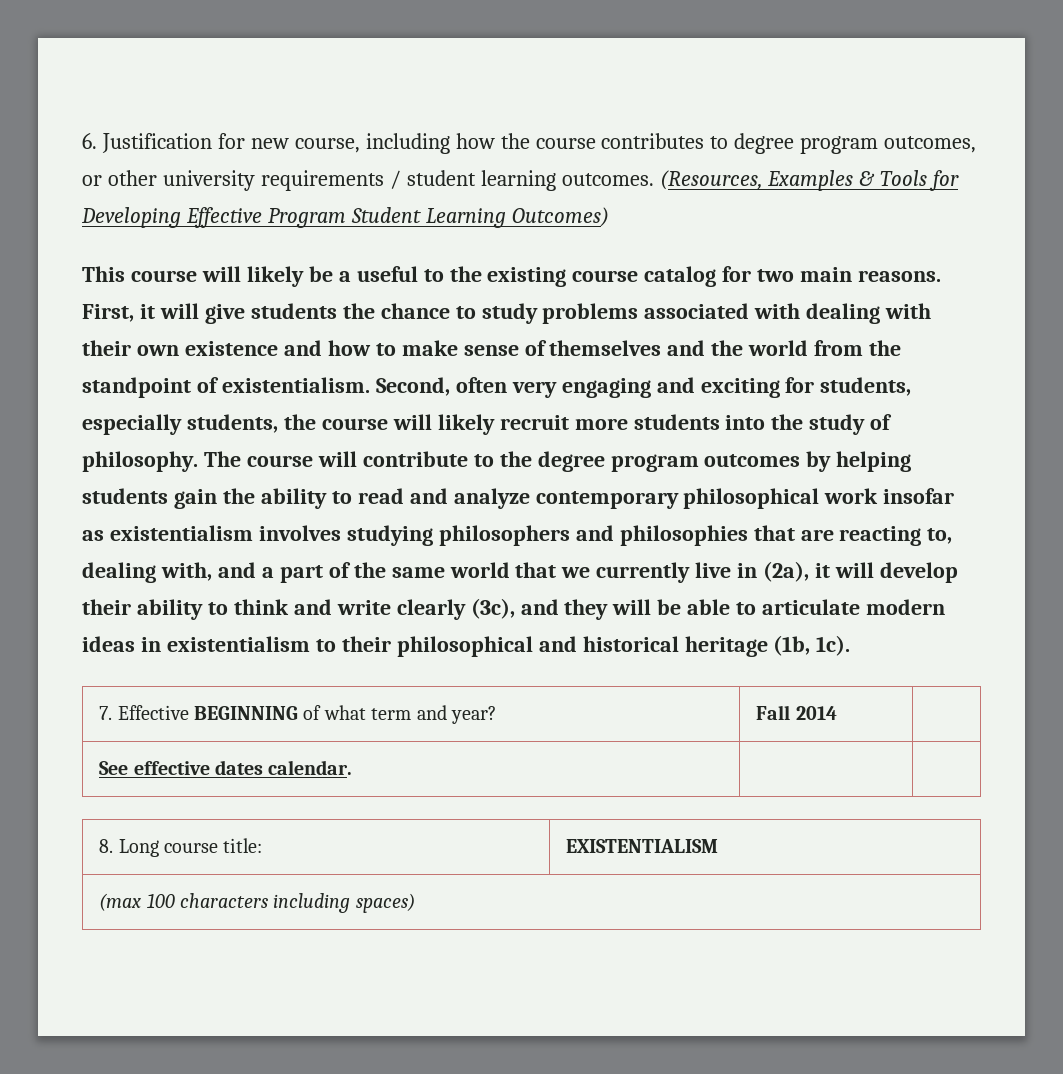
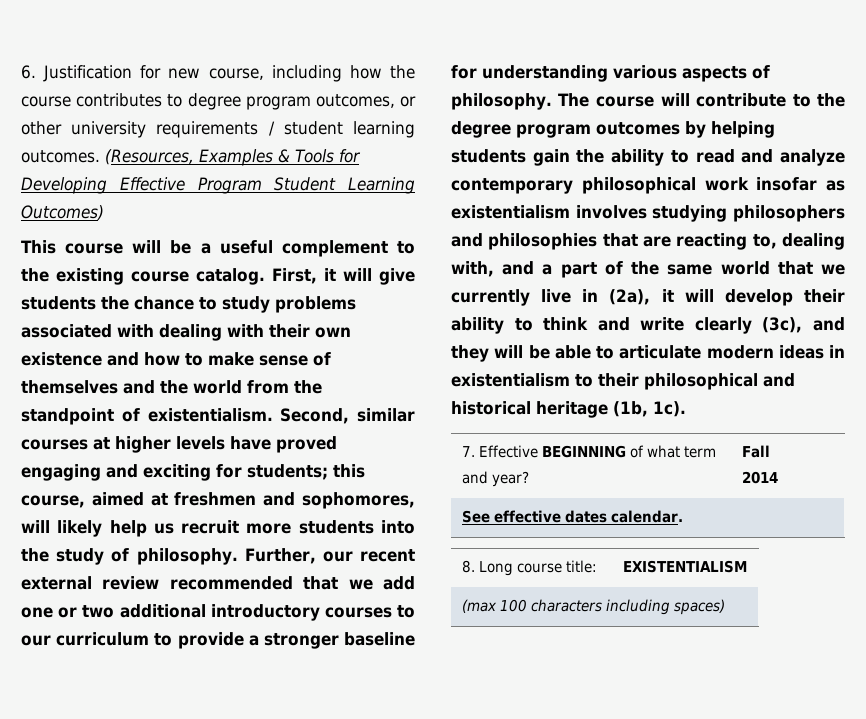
- This course will likely be a useful to the existing course catalog for two main reasons.
+ This course will be a useful complement to the existing course catalog.
- Second, often very engaging and exciting for students, especially students, the course will likely recruit more students into the study of philosophy.
+ Second, similar courses at higher levels have proved engaging and exciting for students; this course, aimed at freshmen and sophomores, will likely help us recruit more students into the study of philosophy.
+ Further, our recent external review recommended that we add one or two additional introductory courses to our curriculum to provide a stronger baseline for understanding various aspects of philosophy.

